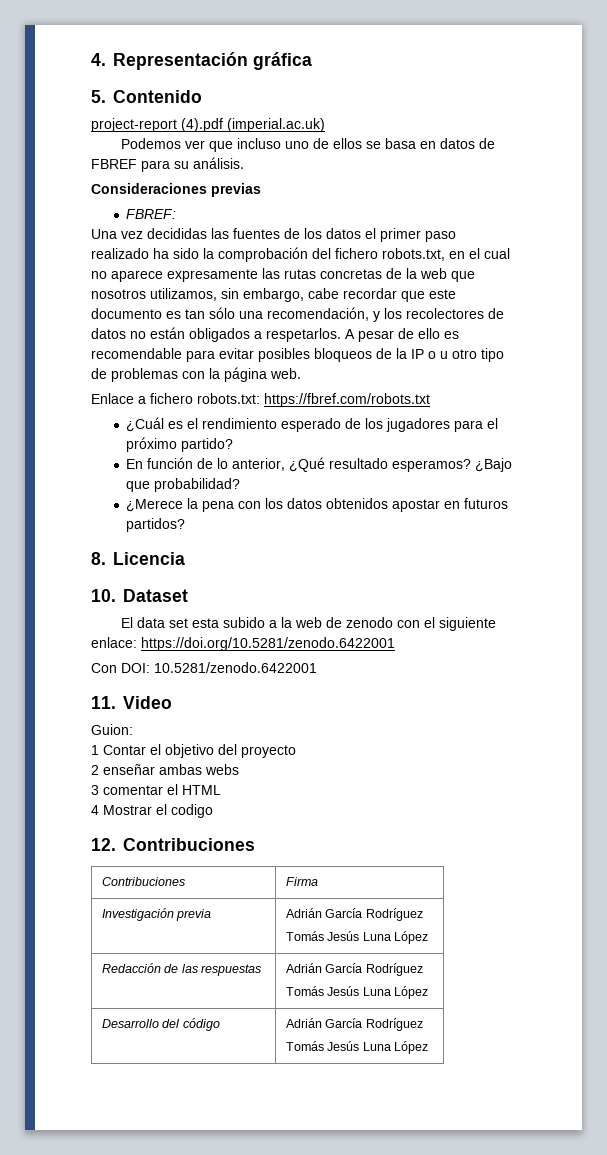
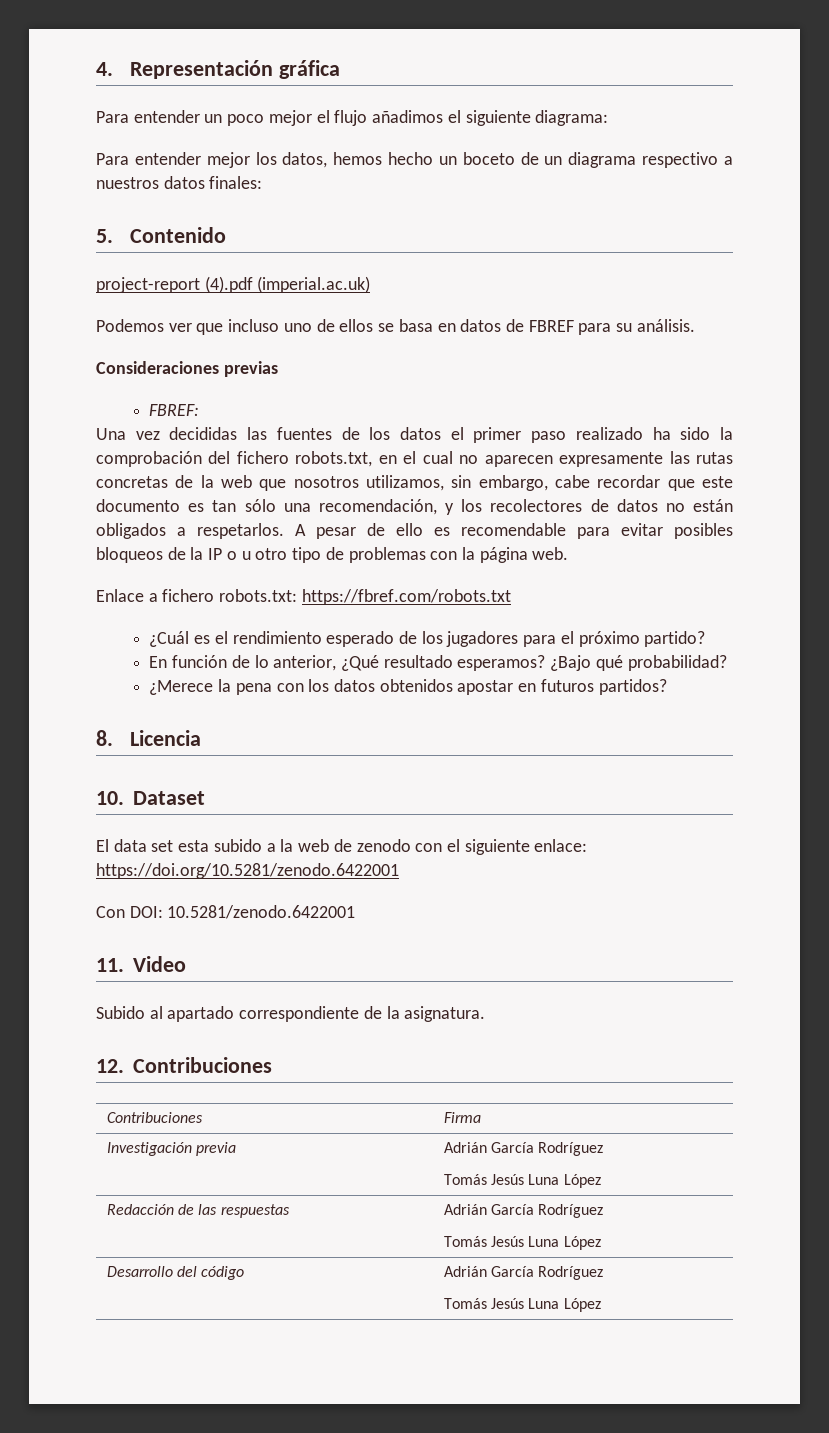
+ Para entender un poco mejor el flujo añadimos el siguiente diagrama:
+ Para entender mejor los datos, hemos hecho un boceto de un diagrama respectivo a nuestros datos finales:
- Una vez decididas las fuentes de los datos el primer paso realizado ha sido la comprobación del fichero robots.txt, en el cual no aparece expresamente las rutas concretas de la web que nosotros utilizamos, sin embargo, cabe recordar que este documento es tan sólo una recomendación, y los recolectores de datos no están obligados a respetarlos.
+ Una vez decididas las fuentes de los datos el primer paso realizado ha sido la comprobación del fichero robots.txt, en el cual no aparecen expresamente las rutas concretas de la web que nosotros utilizamos, sin embargo, cabe recordar que este documento es tan sólo una recomendación, y los recolectores de datos no están obligados a respetarlos.
- ¿Bajo que probabilidad?
+ ¿Bajo qué probabilidad?
- Guion:
- 1 Contar el objetivo del proyecto
- 2 enseñar ambas webs
- 3 comentar el HTML
- 4 Mostrar el codigo
+ Subido al apartado correspondiente de la asignatura.

